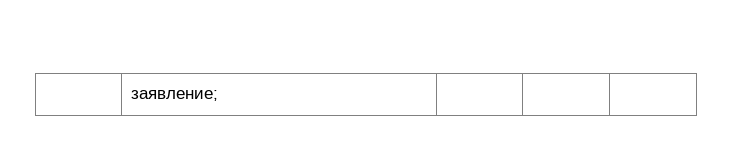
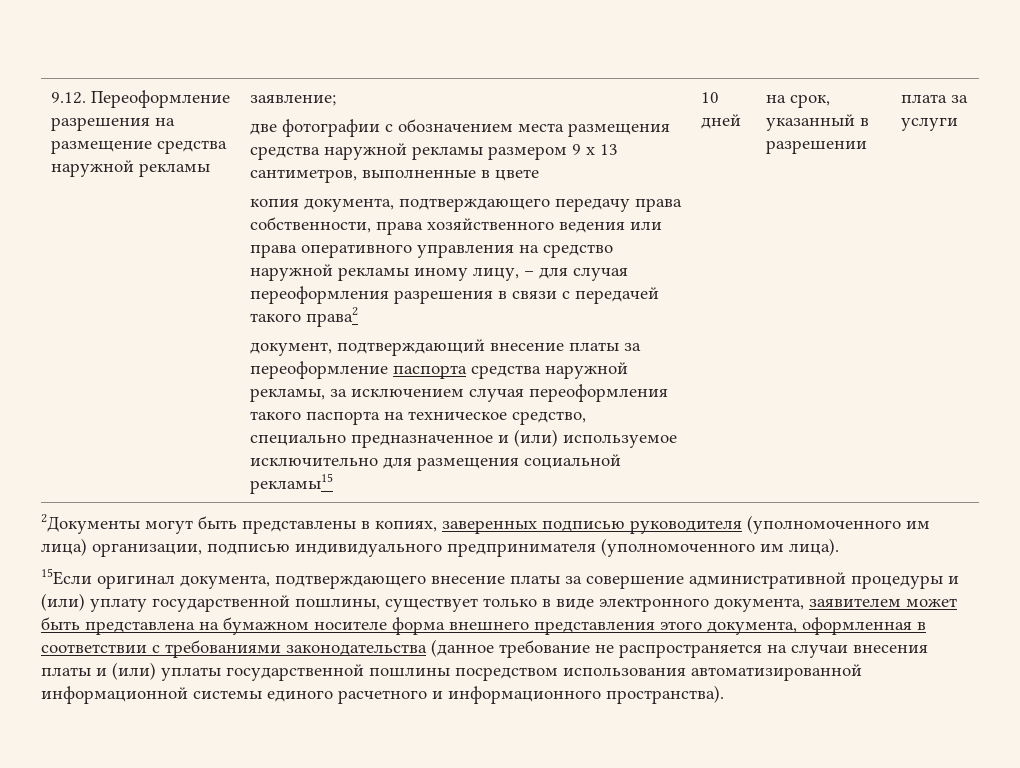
- заявление;
+ 9.12. Переоформление разрешения на размещение средства наружной рекламы | заявление;
+ две фотографии с обозначением места размещения средства наружной рекламы размером 9 x 13 сантиметров, выполненные в цвете
+ копия документа, подтверждающего передачу права собственности, права хозяйственного ведения или права оперативного управления на средство наружной рекламы иному лицу, – для случая переоформления разрешения в связи с передачей такого права2
+ документ, подтверждающий внесение платы за переоформление паспорта средства наружной рекламы, за исключением случая переоформления такого паспорта на техническое средство, специально предназначенное и (или) используемое исключительно для размещения социальной рекламы15 | 10 дней | на срок, указанный в разрешении | плата за услуги
+ 2Документы могут быть представлены в копиях, заверенных подписью руководителя (уполномоченного им лица) организации, подписью индивидуального предпринимателя (уполномоченного им лица).
+ 15Если оригинал документа, подтверждающего внесение платы за совершение административной процедуры и (или) уплату государственной пошлины, существует только в виде электронного документа, заявителем может быть представлена на бумажном носителе форма внешнего представления этого документа, оформленная в соответствии с требованиями законодательства (данное требование не распространяется на случаи внесения платы и (или) уплаты государственной пошлины посредством использования автоматизированной информационной системы единого расчетного и информационного пространства).

